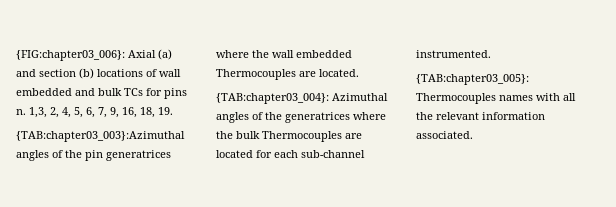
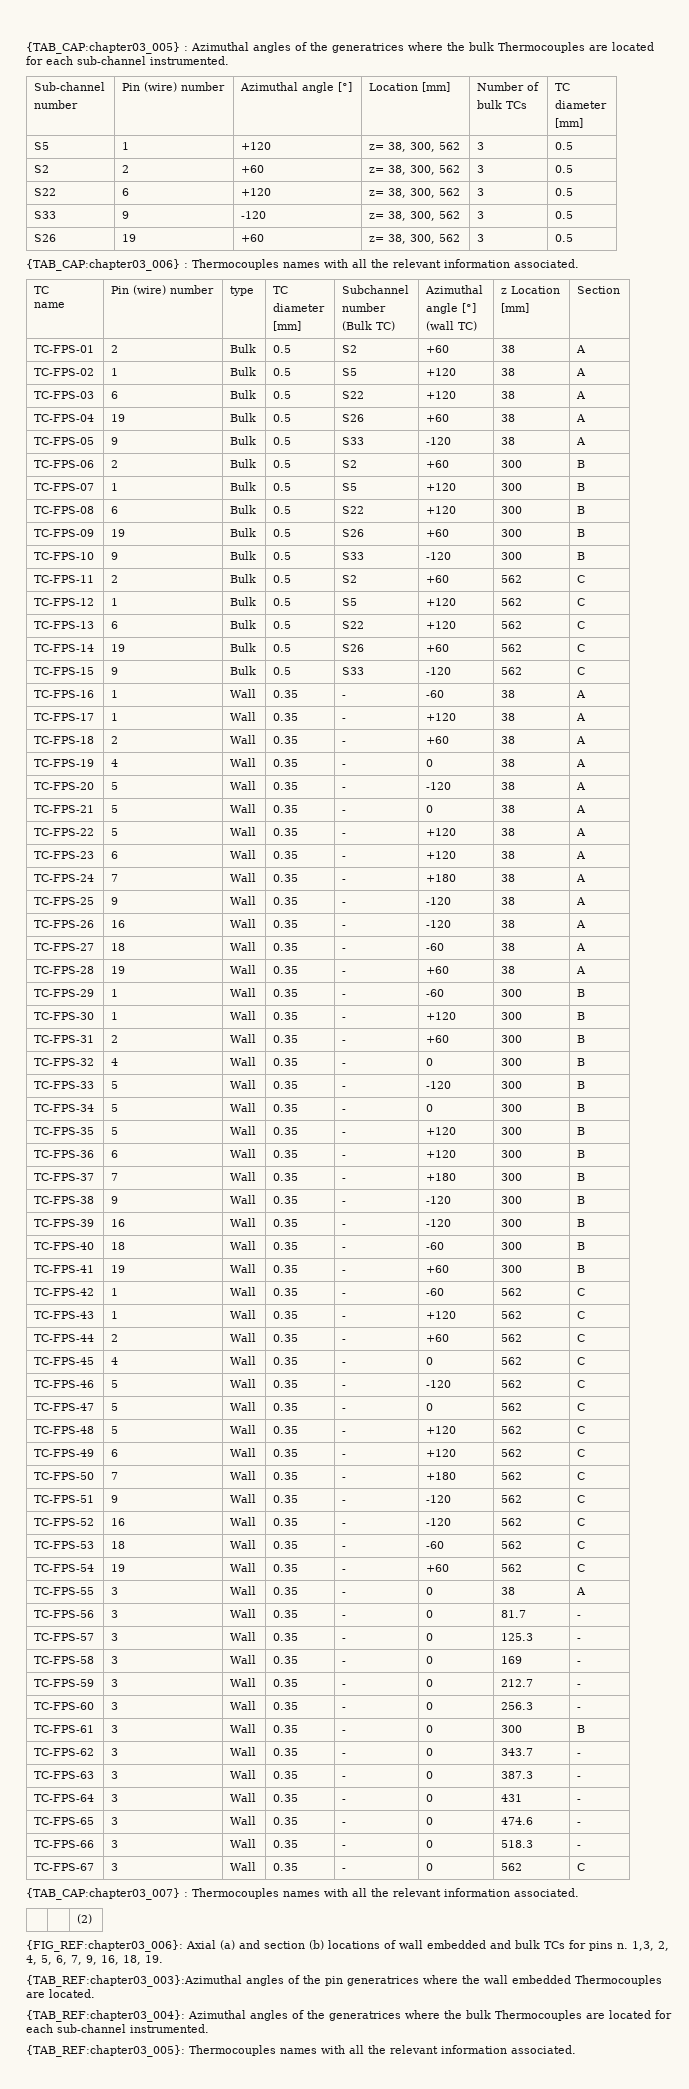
- {FIG:chapter03_006}: Axial (a) and section (b) locations of wall embedded and bulk TCs for pins n.
+ {TAB_CAP:chapter03_005} : Azimuthal angles of the generatrices where the bulk Thermocouples are located for each sub-channel instrumented.
+ Sub-channel
+ number | Pin (wire) number | Azimuthal angle [°] | Location [mm] | Number of
+ bulk TCs | TC
+ diameter
+ [mm]
+ S5 | 1 | +120 | z= 38, 300, 562 | 3 | 0.5
+ S2 | 2 | +60 | z= 38, 300, 562 | 3 | 0.5
+ S22 | 6 | +120 | z= 38, 300, 562 | 3 | 0.5
+ S33 | 9 | -120 | z= 38, 300, 562 | 3 | 0.5
+ S26 | 19 | +60 | z= 38, 300, 562 | 3 | 0.5
+ {TAB_CAP:chapter03_006} : Thermocouples names with all the relevant information associated.
+ TC
+ name | Pin (wire) number | type | TC
+ diameter
+ [mm] | Subchannel
+ number
+ (Bulk TC) | Azimuthal
+ angle [°]
+ (wall TC) | z Location
+ [mm] | Section
+ TC-FPS-01 | 2 | Bulk | 0.5 | S2 | +60 | 38 | A
+ TC-FPS-02 | 1 | Bulk | 0.5 | S5 | +120 | 38 | A
+ TC-FPS-03 | 6 | Bulk | 0.5 | S22 | +120 | 38 | A
+ TC-FPS-04 | 19 | Bulk | 0.5 | S26 | +60 | 38 | A
+ TC-FPS-05 | 9 | Bulk | 0.5 | S33 | -120 | 38 | A
+ TC-FPS-06 | 2 | Bulk | 0.5 | S2 | +60 | 300 | B
+ TC-FPS-07 | 1 | Bulk | 0.5 | S5 | +120 | 300 | B
+ TC-FPS-08 | 6 | Bulk | 0.5 | S22 | +120 | 300 | B
+ TC-FPS-09 | 19 | Bulk | 0.5 | S26 | +60 | 300 | B
+ TC-FPS-10 | 9 | Bulk | 0.5 | S33 | -120 | 300 | B
+ TC-FPS-11 | 2 | Bulk | 0.5 | S2 | +60 | 562 | C
+ TC-FPS-12 | 1 | Bulk | 0.5 | S5 | +120 | 562 | C
+ TC-FPS-13 | 6 | Bulk | 0.5 | S22 | +120 | 562 | C
+ TC-FPS-14 | 19 | Bulk | 0.5 | S26 | +60 | 562 | C
+ TC-FPS-15 | 9 | Bulk | 0.5 | S33 | -120 | 562 | C
+ TC-FPS-16 | 1 | Wall | 0.35 | - | -60 | 38 | A
+ TC-FPS-17 | 1 | Wall | 0.35 | - | +120 | 38 | A
+ TC-FPS-18 | 2 | Wall | 0.35 | - | +60 | 38 | A
+ TC-FPS-19 | 4 | Wall | 0.35 | - | 0 | 38 | A
+ TC-FPS-20 | 5 | Wall | 0.35 | - | -120 | 38 | A
+ TC-FPS-21 | 5 | Wall | 0.35 | - | 0 | 38 | A
+ TC-FPS-22 | 5 | Wall | 0.35 | - | +120 | 38 | A
+ TC-FPS-23 | 6 | Wall | 0.35 | - | +120 | 38 | A
+ TC-FPS-24 | 7 | Wall | 0.35 | - | +180 | 38 | A
+ TC-FPS-25 | 9 | Wall | 0.35 | - | -120 | 38 | A
+ TC-FPS-26 | 16 | Wall | 0.35 | - | -120 | 38 | A
+ TC-FPS-27 | 18 | Wall | 0.35 | - | -60 | 38 | A
+ TC-FPS-28 | 19 | Wall | 0.35 | - | +60 | 38 | A
+ TC-FPS-29 | 1 | Wall | 0.35 | - | -60 | 300 | B
+ TC-FPS-30 | 1 | Wall | 0.35 | - | +120 | 300 | B
+ TC-FPS-31 | 2 | Wall | 0.35 | - | +60 | 300 | B
+ TC-FPS-32 | 4 | Wall | 0.35 | - | 0 | 300 | B
+ TC-FPS-33 | 5 | Wall | 0.35 | - | -120 | 300 | B
+ TC-FPS-34 | 5 | Wall | 0.35 | - | 0 | 300 | B
+ TC-FPS-35 | 5 | Wall | 0.35 | - | +120 | 300 | B
+ TC-FPS-36 | 6 | Wall | 0.35 | - | +120 | 300 | B
+ TC-FPS-37 | 7 | Wall | 0.35 | - | +180 | 300 | B
+ TC-FPS-38 | 9 | Wall | 0.35 | - | -120 | 300 | B
+ TC-FPS-39 | 16 | Wall | 0.35 | - | -120 | 300 | B
+ TC-FPS-40 | 18 | Wall | 0.35 | - | -60 | 300 | B
+ TC-FPS-41 | 19 | Wall | 0.35 | - | +60 | 300 | B
+ TC-FPS-42 | 1 | Wall | 0.35 | - | -60 | 562 | C
+ TC-FPS-43 | 1 | Wall | 0.35 | - | +120 | 562 | C
+ TC-FPS-44 | 2 | Wall | 0.35 | - | +60 | 562 | C
+ TC-FPS-45 | 4 | Wall | 0.35 | - | 0 | 562 | C
+ TC-FPS-46 | 5 | Wall | 0.35 | - | -120 | 562 | C
+ TC-FPS-47 | 5 | Wall | 0.35 | - | 0 | 562 | C
+ TC-FPS-48 | 5 | Wall | 0.35 | - | +120 | 562 | C
+ TC-FPS-49 | 6 | Wall | 0.35 | - | +120 | 562 | C
+ TC-FPS-50 | 7 | Wall | 0.35 | - | +180 | 562 | C
+ TC-FPS-51 | 9 | Wall | 0.35 | - | -120 | 562 | C
+ TC-FPS-52 | 16 | Wall | 0.35 | - | -120 | 562 | C
+ TC-FPS-53 | 18 | Wall | 0.35 | - | -60 | 562 | C
+ TC-FPS-54 | 19 | Wall | 0.35 | - | +60 | 562 | C
+ TC-FPS-55 | 3 | Wall | 0.35 | - | 0 | 38 | A
+ TC-FPS-56 | 3 | Wall | 0.35 | - | 0 | 81.7 | -
+ TC-FPS-57 | 3 | Wall | 0.35 | - | 0 | 125.3 | -
+ TC-FPS-58 | 3 | Wall | 0.35 | - | 0 | 169 | -
+ TC-FPS-59 | 3 | Wall | 0.35 | - | 0 | 212.7 | -
+ TC-FPS-60 | 3 | Wall | 0.35 | - | 0 | 256.3 | -
+ TC-FPS-61 | 3 | Wall | 0.35 | - | 0 | 300 | B
+ TC-FPS-62 | 3 | Wall | 0.35 | - | 0 | 343.7 | -
+ TC-FPS-63 | 3 | Wall | 0.35 | - | 0 | 387.3 | -
+ TC-FPS-64 | 3 | Wall | 0.35 | - | 0 | 431 | -
+ TC-FPS-65 | 3 | Wall | 0.35 | - | 0 | 474.6 | -
+ TC-FPS-66 | 3 | Wall | 0.35 | - | 0 | 518.3 | -
+ TC-FPS-67 | 3 | Wall | 0.35 | - | 0 | 562 | C
+ {TAB_CAP:chapter03_007} : Thermocouples names with all the relevant information associated.
+ | | (2)
+ {FIG_REF:chapter03_006}: Axial (a) and section (b) locations of wall embedded and bulk TCs for pins n.
- {TAB:chapter03_003}:Azimuthal angles of the pin generatrices where the wall embedded Thermocouples are located.
+ {TAB_REF:chapter03_003}:Azimuthal angles of the pin generatrices where the wall embedded Thermocouples are located.
- {TAB:chapter03_004}: Azimuthal angles of the generatrices where the bulk Thermocouples are located for each sub-channel instrumented.
+ {TAB_REF:chapter03_004}: Azimuthal angles of the generatrices where the bulk Thermocouples are located for each sub-channel instrumented.
- {TAB:chapter03_005}: Thermocouples names with all the relevant information associated.
+ {TAB_REF:chapter03_005}: Thermocouples names with all the relevant information associated.

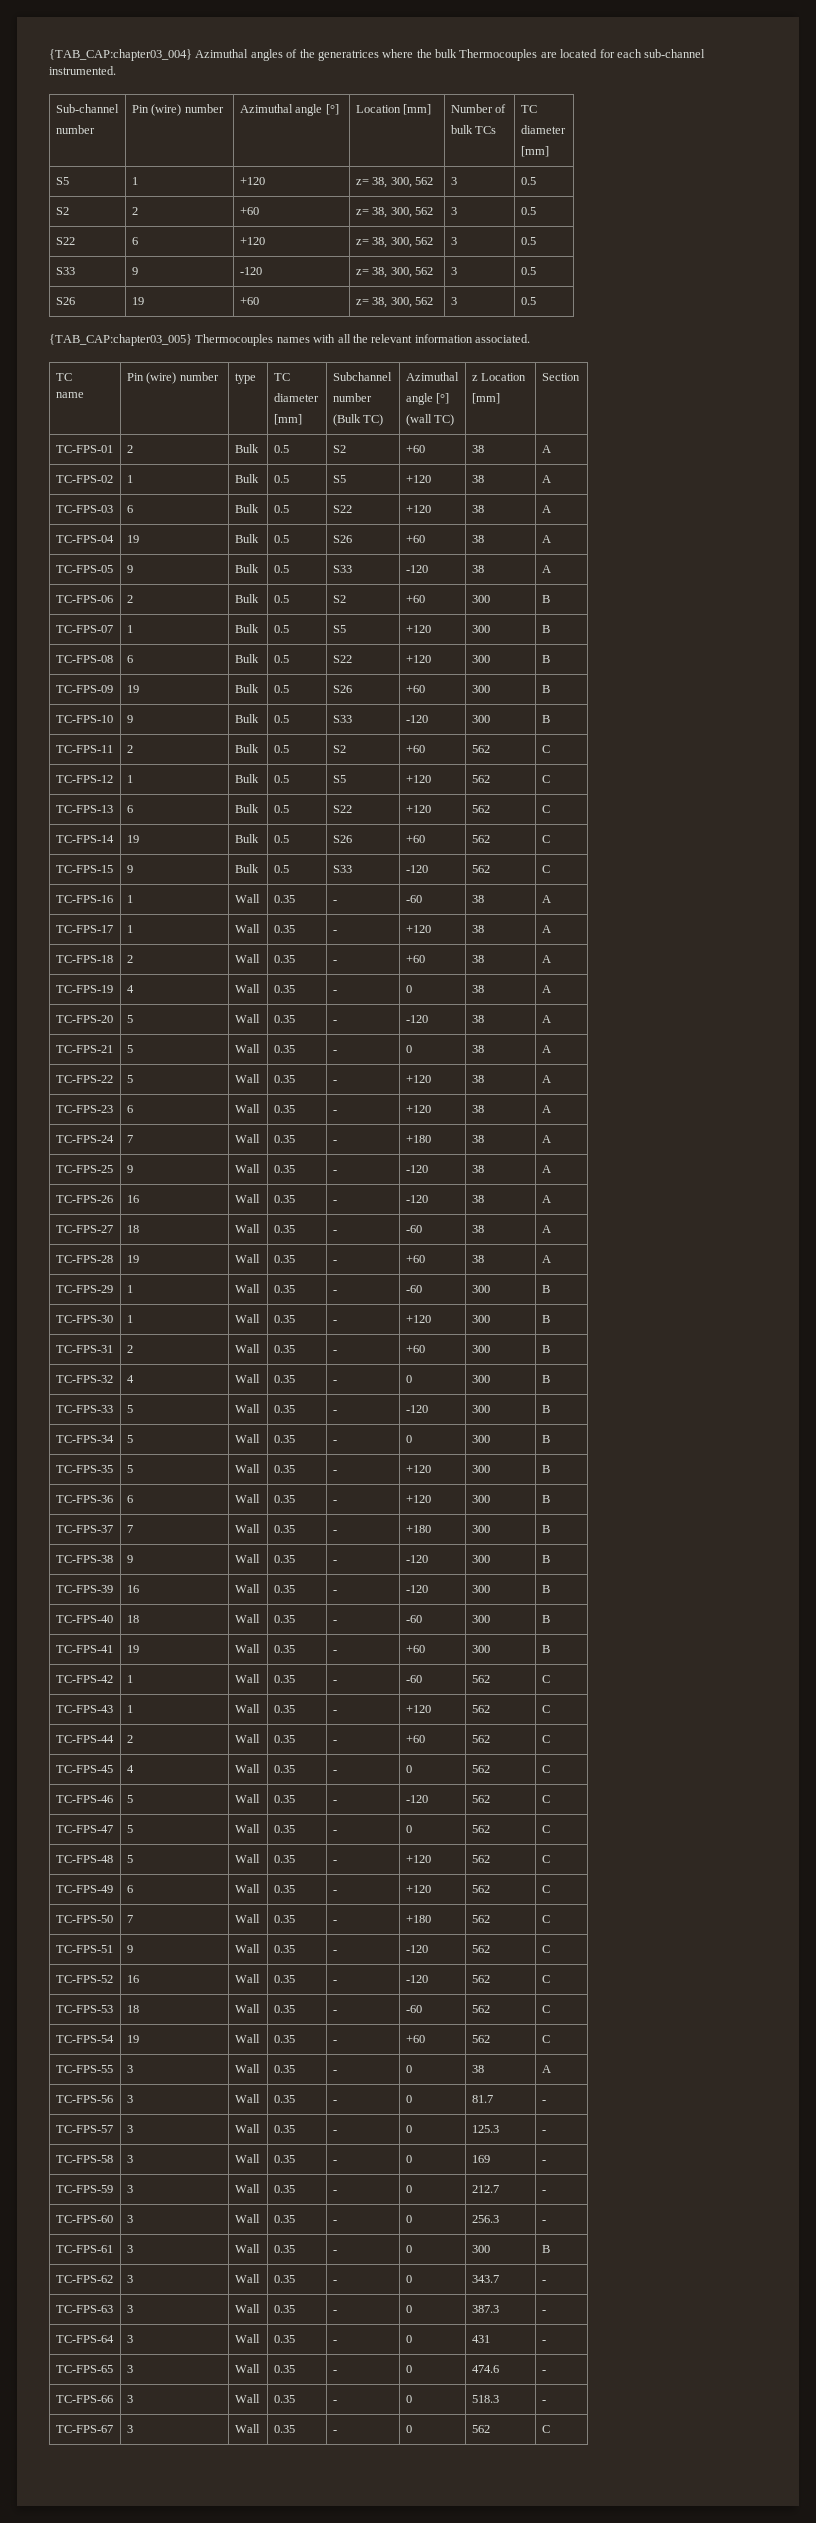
- {TAB_CAP:chapter03_005} : Azimuthal angles of the generatrices where the bulk Thermocouples are located for each sub-channel instrumented.
+ {TAB_CAP:chapter03_004} Azimuthal angles of the generatrices where the bulk Thermocouples are located for each sub-channel instrumented.
- {TAB_CAP:chapter03_006} : Thermocouples names with all the relevant information associated.
+ {TAB_CAP:chapter03_005} Thermocouples names with all the relevant information associated.
- {TAB_CAP:chapter03_007} : Thermocouples names with all the relevant information associated.
- | | (2)
- {FIG_REF:chapter03_006}: Axial (a) and section (b) locations of wall embedded and bulk TCs for pins n. 1,3, 2, 4, 5, 6, 7, 9, 16, 18, 19.
- {TAB_REF:chapter03_003}:Azimuthal angles of the pin generatrices where the wall embedded Thermocouples are located.
- {TAB_REF:chapter03_004}: Azimuthal angles of the generatrices where the bulk Thermocouples are located for each sub-channel instrumented.
- {TAB_REF:chapter03_005}: Thermocouples names with all the relevant information associated.

